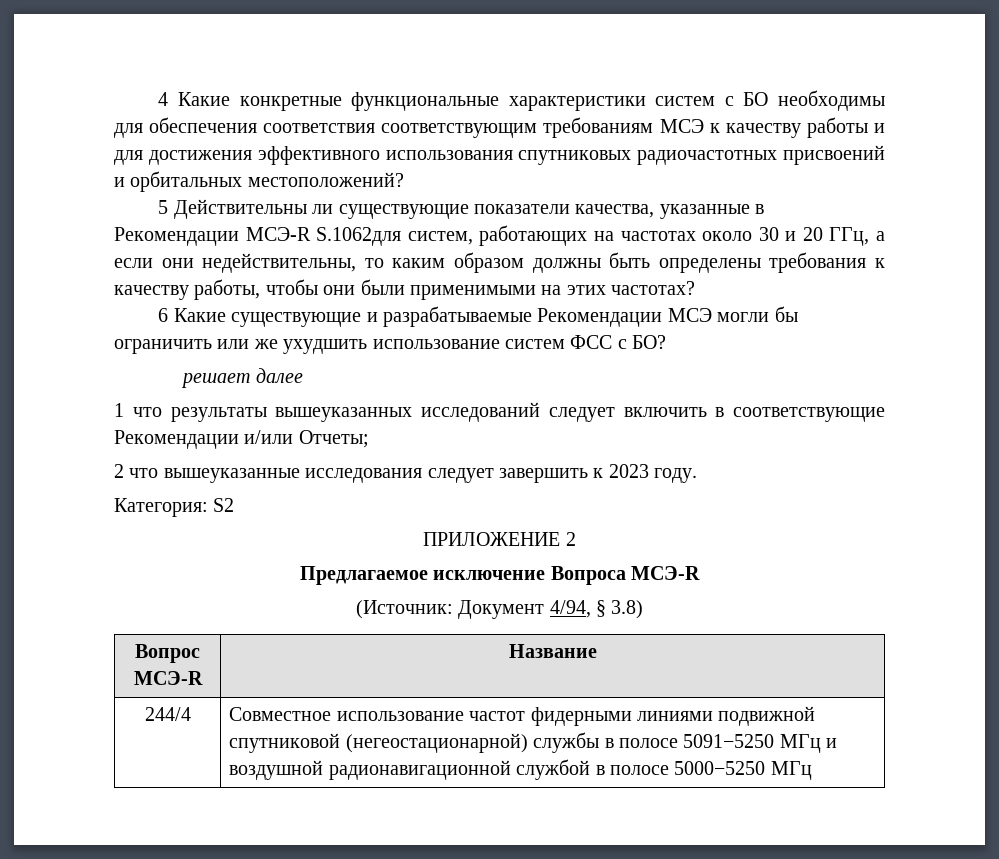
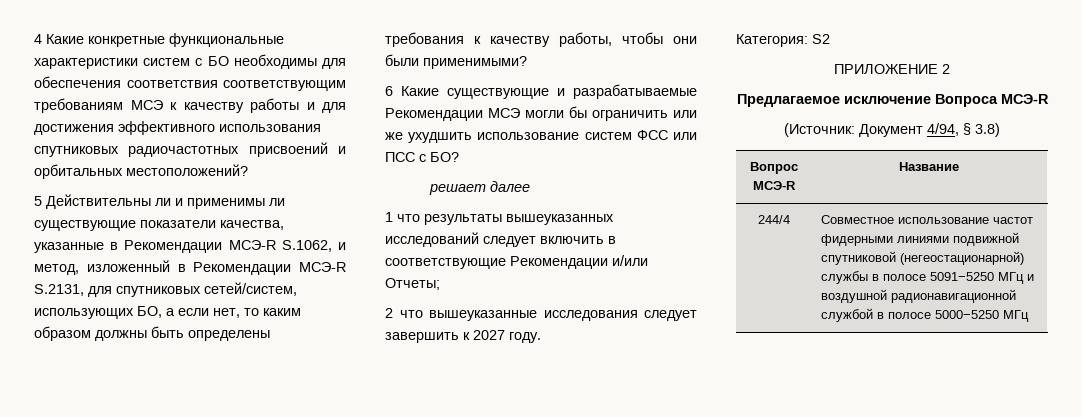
- 5 Действительны ли существующие показатели качества, указанные в Рекомендации МСЭ-R S.1062для систем, работающих на частотах около 30 и 20 ГГц, а если они недействительны, то каким образом должны быть определены требования к качеству работы, чтобы они были применимыми на этих частотах?
+ 5 Действительны ли и применимы ли существующие показатели качества, указанные в Рекомендации МСЭ-R S.1062, и метод, изложенный в Рекомендации МСЭ-R S.2131, для спутниковых сетей/систем, использующих БО, а если нет, то каким образом должны быть определены требования к качеству работы, чтобы они были применимыми?
- 6 Какие существующие и разрабатываемые Рекомендации МСЭ могли бы ограничить или же ухудшить использование систем ФСС с БО?
+ 6 Какие существующие и разрабатываемые Рекомендации МСЭ могли бы ограничить или же ухудшить использование систем ФСС или ПСС с БО?
- 2 что вышеуказанные исследования следует завершить к 2023 году.
+ 2 что вышеуказанные исследования следует завершить к 2027 году.

